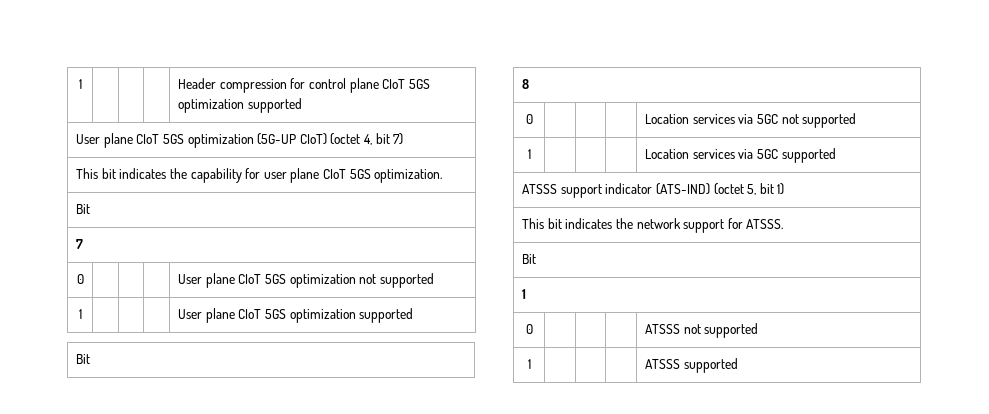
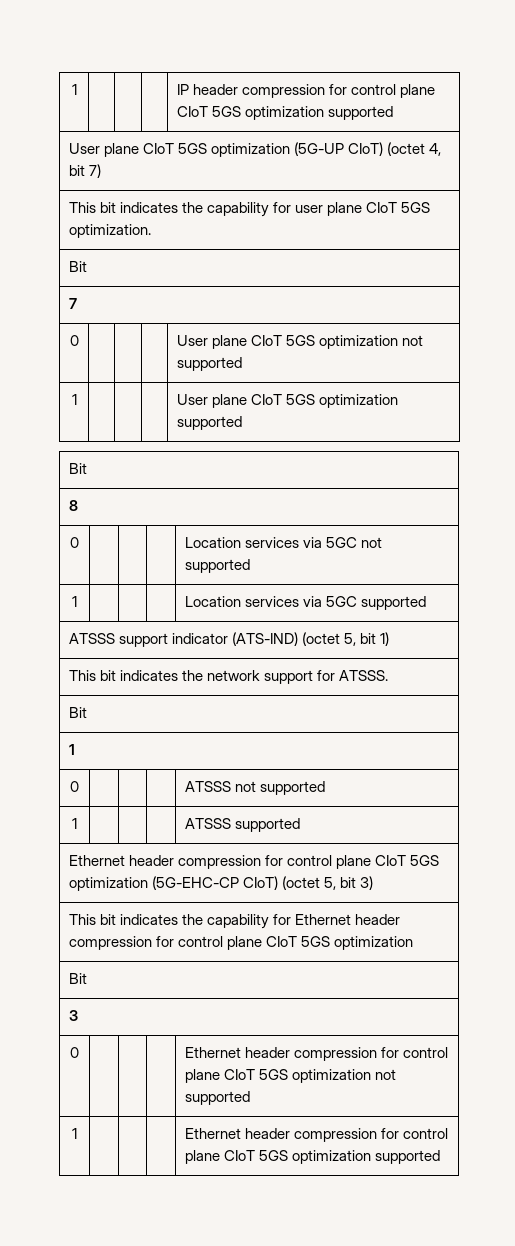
- 1 | | | | Header compression for control plane CIoT 5GS optimization supported
+ 1 | | | | IP header compression for control plane CIoT 5GS optimization supported
+ Ethernet header compression for control plane CIoT 5GS optimization (5G-EHC-CP CIoT) (octet 5, bit 3)
+ This bit indicates the capability for Ethernet header compression for control plane CIoT 5GS optimization
+ Bit
+ 3
+ 0 | | | | Ethernet header compression for control plane CIoT 5GS optimization not supported
+ 1 | | | | Ethernet header compression for control plane CIoT 5GS optimization supported

